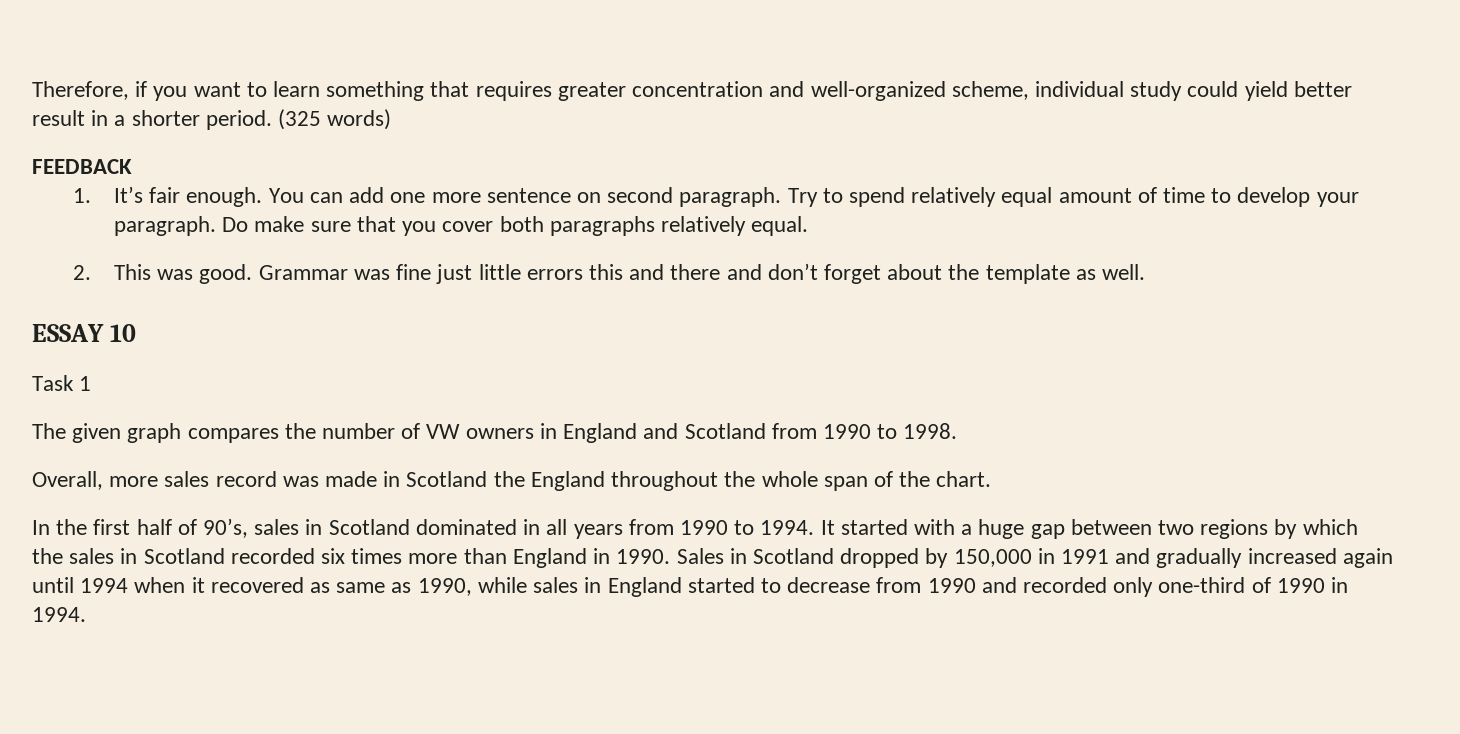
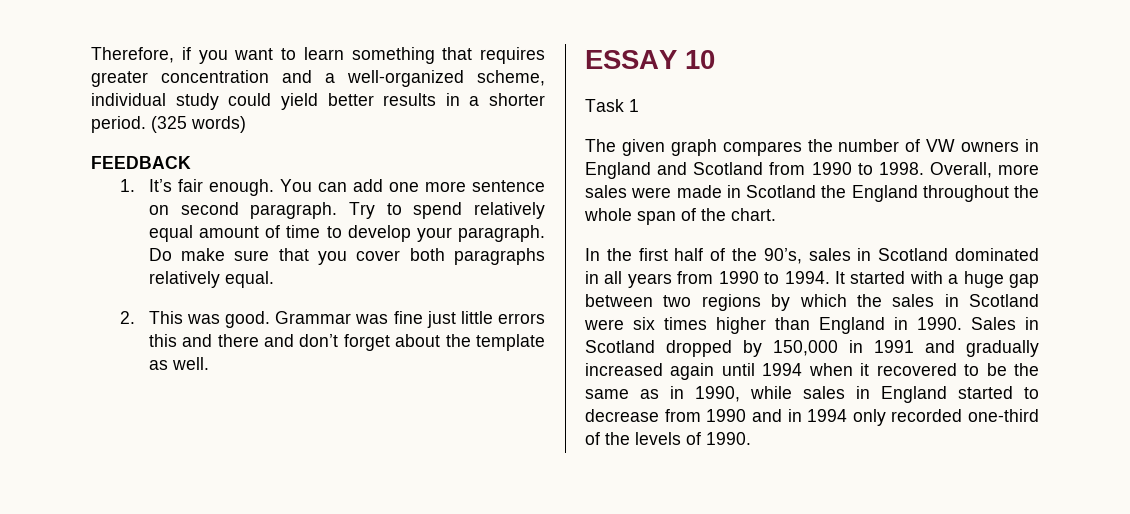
- Therefore, if you want to learn something that requires greater concentration and well-organized scheme, individual study could yield better result in a shorter period.
+ Therefore, if you want to learn something that requires greater concentration and a well-organized scheme, individual study could yield better results in a shorter period.
- The given graph compares the number of VW owners in England and Scotland from 1990 to 1998.
- Overall, more sales record was made in Scotland the England throughout the whole span of the chart.
+ The given graph compares the number of VW owners in England and Scotland from 1990 to 1998. Overall, more sales were made in Scotland the England throughout the whole span of the chart.
- In the first half of 90’s, sales in Scotland dominated in all years from 1990 to 1994.
+ In the first half of the 90’s, sales in Scotland dominated in all years from 1990 to 1994.
- It started with a huge gap between two regions by which the sales in Scotland recorded six times more than England in 1990.
+ It started with a huge gap between two regions by which the sales in Scotland were six times higher than England in 1990.
- Sales in Scotland dropped by 150,000 in 1991 and gradually increased again until 1994 when it recovered as same as 1990, while sales in England started to decrease from 1990 and recorded only one-third of 1990 in 1994.
+ Sales in Scotland dropped by 150,000 in 1991 and gradually increased again until 1994 when it recovered to be the same as in 1990, while sales in England started to decrease from 1990 and in 1994 only recorded one-third of the levels of 1990.

